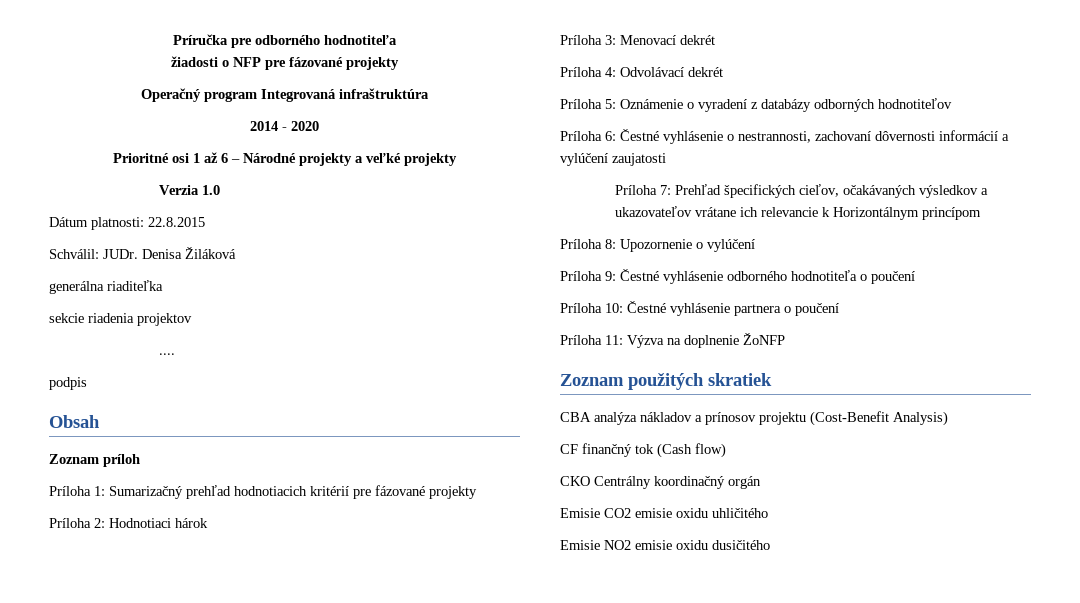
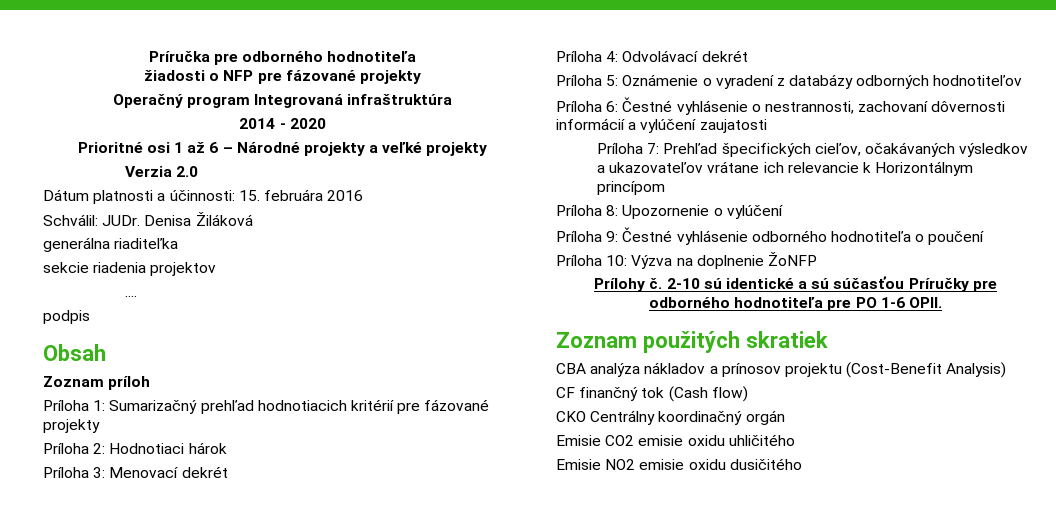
- Verzia 1.0
+ Verzia 2.0
- Dátum platnosti: 22.8.2015
+ Dátum platnosti a účinnosti: 15. februára 2016
- Príloha 10: Čestné vyhlásenie partnera o poučení
- Príloha 11: Výzva na doplnenie ŽoNFP
+ Príloha 10: Výzva na doplnenie ŽoNFP
+ Prílohy č. 2-10 sú identické a sú súčasťou Príručky pre odborného hodnotiteľa pre PO 1-6 OPII.

